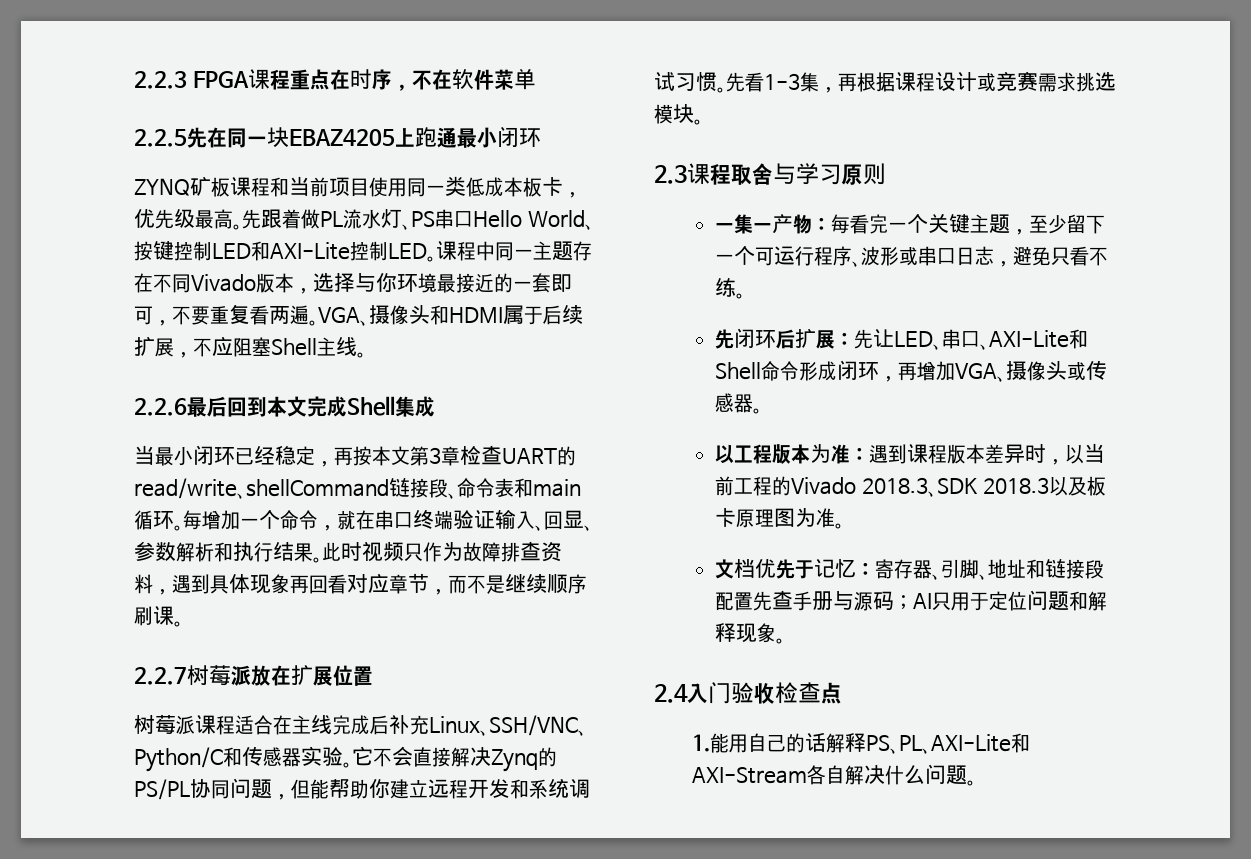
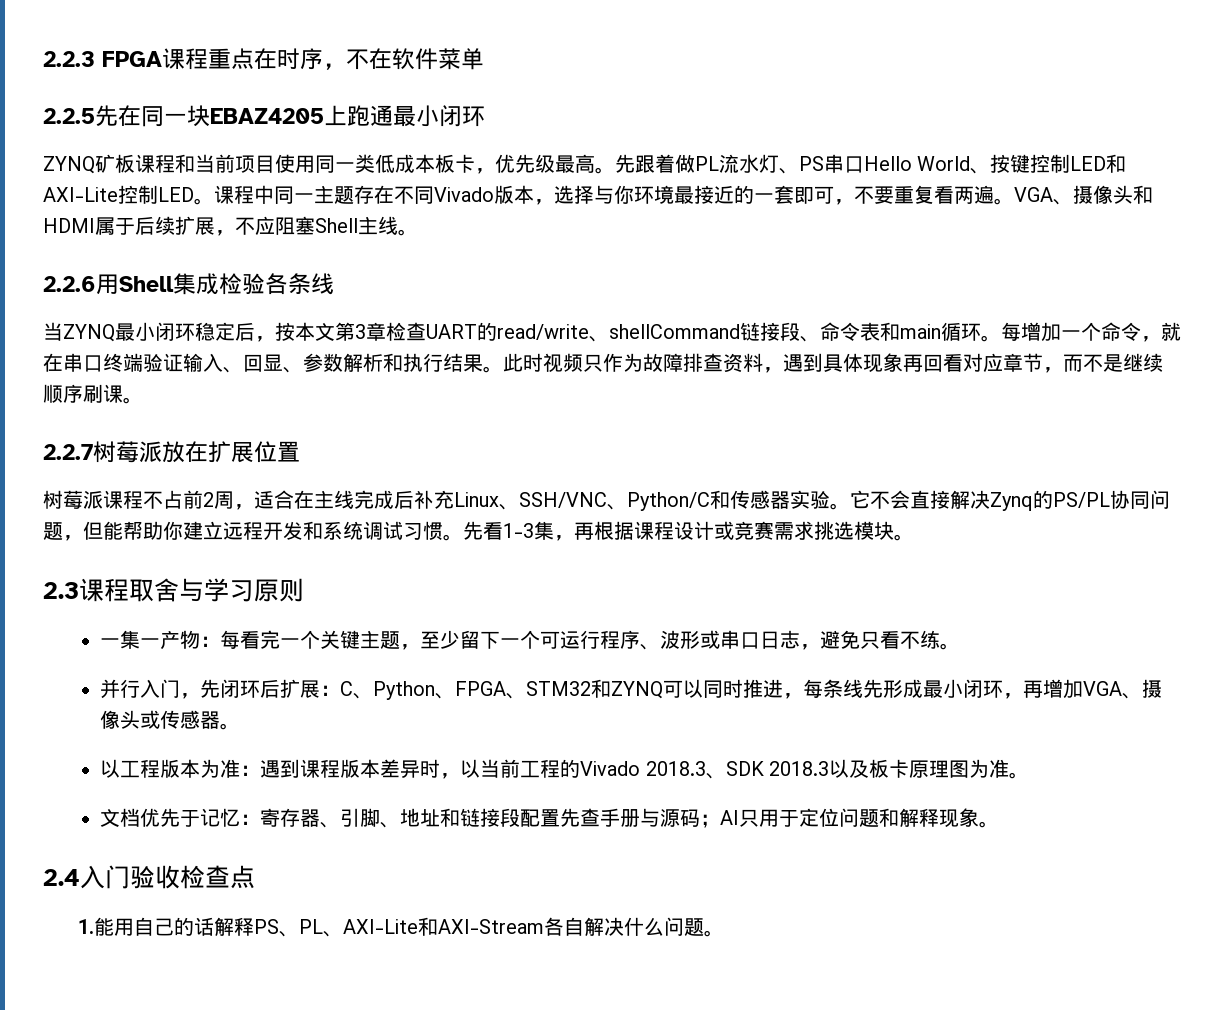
- 2.2.6最后回到本文完成Shell集成
- 当最小闭环已经稳定，再按本文第3章检查UART的read/write、shellCommand链接段、命令表和main循环。
+ 2.2.6用Shell集成检验各条线
+ 当ZYNQ最小闭环稳定后，按本文第3章检查UART的read/write、shellCommand链接段、命令表和main循环。
- 树莓派课程适合在主线完成后补充Linux、SSH/VNC、Python/C和传感器实验。
+ 树莓派课程不占前2周，适合在主线完成后补充Linux、SSH/VNC、Python/C和传感器实验。
- 先闭环后扩展：先让LED、串口、AXI-Lite和Shell命令形成闭环，再增加VGA、摄像头或传感器。
+ 并行入门，先闭环后扩展：C、Python、FPGA、STM32和ZYNQ可以同时推进，每条线先形成最小闭环，再增加VGA、摄像头或传感器。

